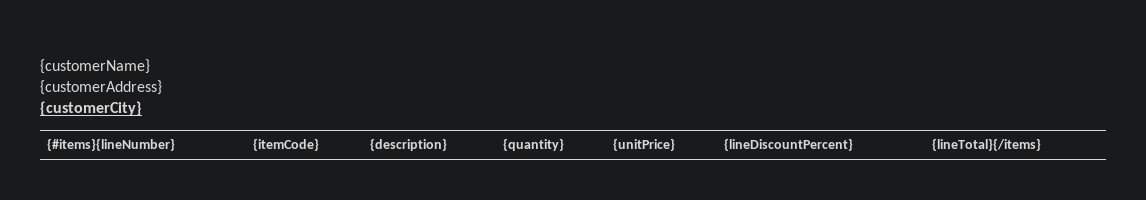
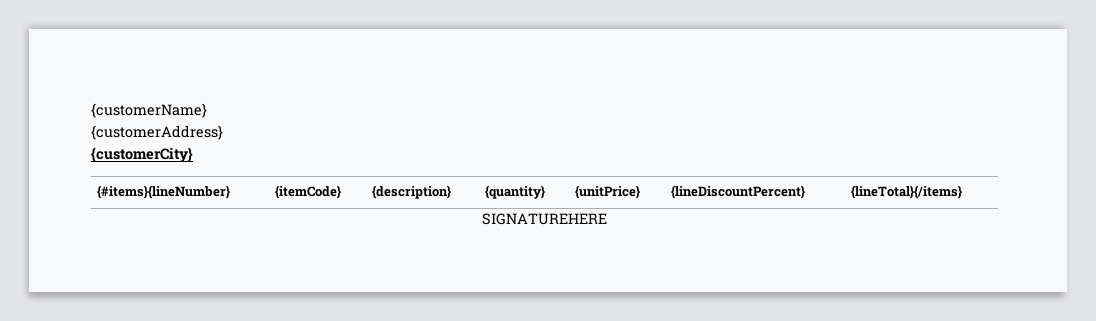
+ SIGNATUREHERE

